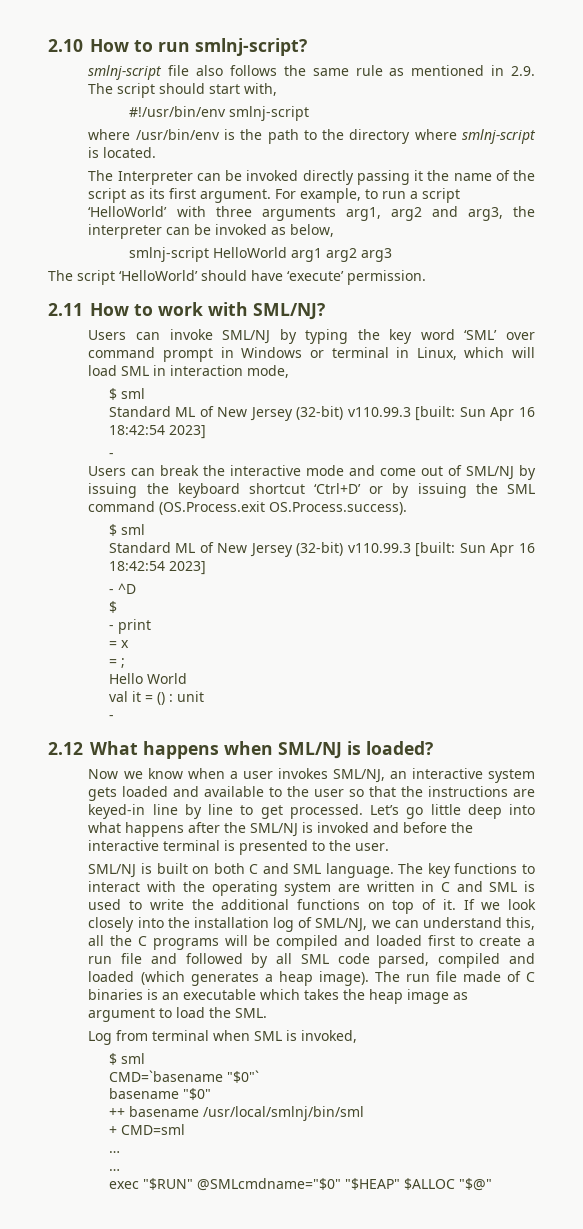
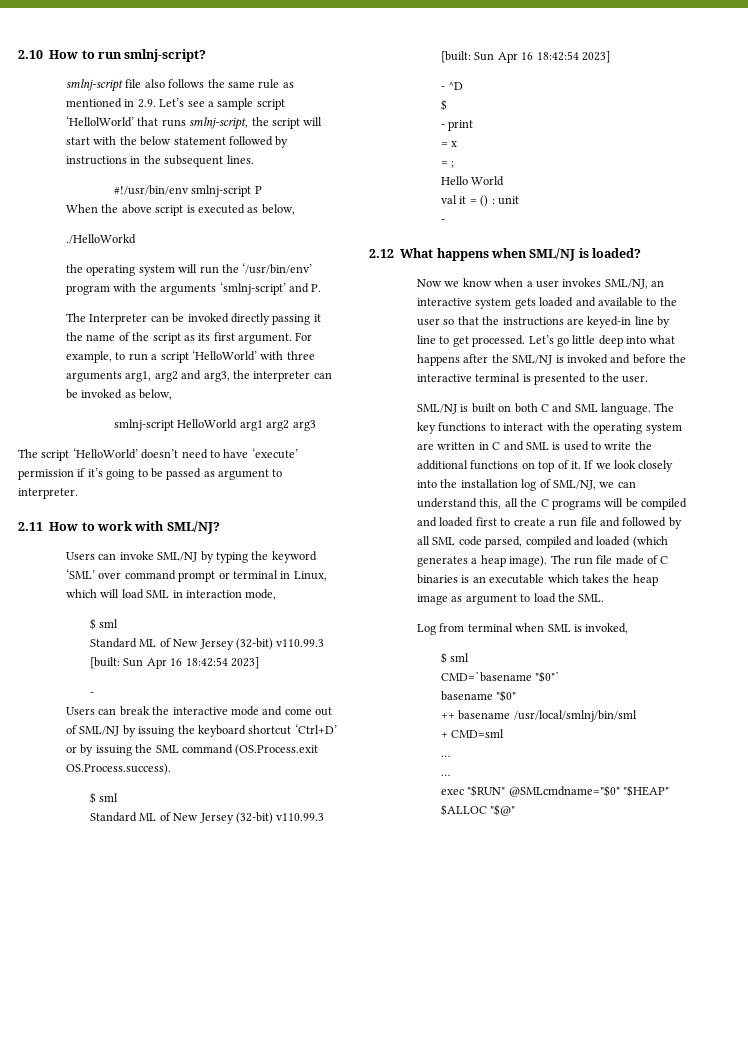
- smlnj-script file also follows the same rule as mentioned in 2.9. The script should start with,
- #!/usr/bin/env smlnj-script
- where /usr/bin/env is the path to the directory where smlnj-script is located.
+ smlnj-script file also follows the same rule as mentioned in 2.9. Let’s see a sample script ‘HellolWorld’ that runs smlnj-script, the script will start with the below statement followed by instructions in the subsequent lines.
+ #!/usr/bin/env smlnj-script P
+ When the above script is executed as below,
+ ./HelloWorkd
+ the operating system will run the ‘/usr/bin/env’ program with the arguments ‘smlnj-script’ and P.
- The script ‘HelloWorld’ should have ‘execute’ permission.
+ The script ‘HelloWorld’ doesn’t need to have ‘execute’ permission if it’s going to be passed as argument to interpreter.
- Users can invoke SML/NJ by typing the key word ‘SML’ over command prompt in Windows or terminal in Linux, which will load SML in interaction mode,
+ Users can invoke SML/NJ by typing the keyword ‘SML’ over command prompt or terminal in Linux, which will load SML in interaction mode,

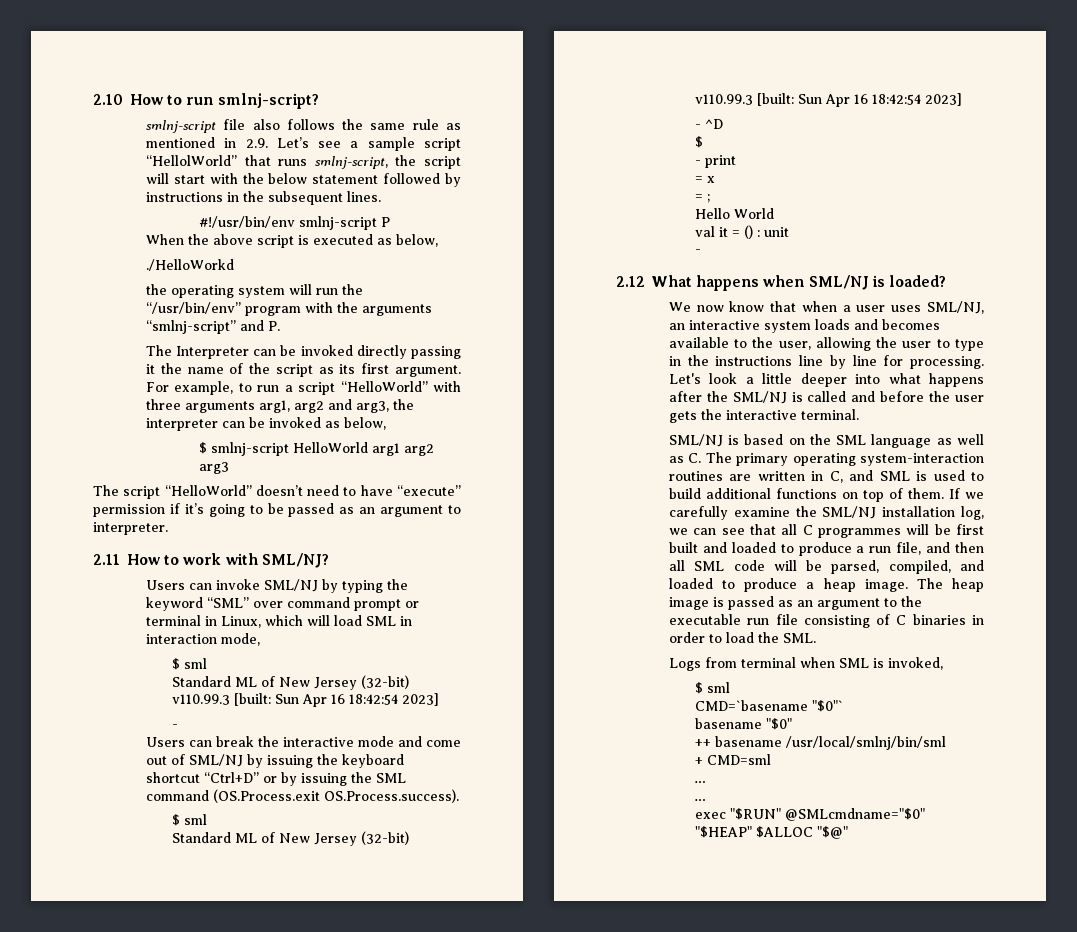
- smlnj-script file also follows the same rule as mentioned in 2.9. Let’s see a sample script ‘HellolWorld’ that runs smlnj-script, the script will start with the below statement followed by instructions in the subsequent lines.
+ smlnj-script file also follows the same rule as mentioned in 2.9. Let’s see a sample script “HellolWorld” that runs smlnj-script, the script will start with the below statement followed by instructions in the subsequent lines.
- the operating system will run the ‘/usr/bin/env’ program with the arguments ‘smlnj-script’ and P.
+ the operating system will run the “/usr/bin/env” program with the arguments “smlnj-script” and P.
- For example, to run a script ‘HelloWorld’ with three arguments arg1, arg2 and arg3, the interpreter can be invoked as below,
+ For example, to run a script “HelloWorld” with three arguments arg1, arg2 and arg3, the interpreter can be invoked as below,
- smlnj-script HelloWorld arg1 arg2 arg3
+ $ smlnj-script HelloWorld arg1 arg2 arg3
- The script ‘HelloWorld’ doesn’t need to have ‘execute’ permission if it’s going to be passed as argument to interpreter.
+ The script “HelloWorld” doesn’t need to have “execute” permission if it’s going to be passed as an argument to interpreter.
- Users can invoke SML/NJ by typing the keyword ‘SML’ over command prompt or terminal in Linux, which will load SML in interaction mode,
+ Users can invoke SML/NJ by typing the keyword “SML” over command prompt or terminal in Linux, which will load SML in interaction mode,
- Users can break the interactive mode and come out of SML/NJ by issuing the keyboard shortcut ‘Ctrl+D’ or by issuing the SML command (OS.Process.exit OS.Process.success).
+ Users can break the interactive mode and come out of SML/NJ by issuing the keyboard shortcut “Ctrl+D” or by issuing the SML command (OS.Process.exit OS.Process.success).
- Now we know when a user invokes SML/NJ, an interactive system gets loaded and available to the user so that the instructions are keyed-in line by line to get processed. Let’s go little deep into what happens after the SML/NJ is invoked and before the interactive terminal is presented to the user.
- SML/NJ is built on both C and SML language. The key functions to interact with the operating system are written in C and SML is used to write the additional functions on top of it.
+ We now know that when a user uses SML/NJ, an interactive system loads and becomes available to the user, allowing the user to type in the instructions line by line for processing. Let's look a little deeper into what happens after the SML/NJ is called and before the user gets the interactive terminal.
+ SML/NJ is based on the SML language as well as C. The primary operating system-interaction routines are written in C, and SML is used to build additional functions on top of them.
- If we look closely into the installation log of SML/NJ, we can understand this, all the C programs will be compiled and loaded first to create a run file and followed by all SML code parsed, compiled and loaded (which generates a heap image). The run file made of C binaries is an executable which takes the heap image as argument to load the SML.
+ If we carefully examine the SML/NJ installation log, we can see that all C programmes will be first built and loaded to produce a run file, and then all SML code will be parsed, compiled, and loaded to produce a heap image. The heap image is passed as an argument to the executable run file consisting of C binaries in order to load the SML.
- Log from terminal when SML is invoked,
+ Logs from terminal when SML is invoked,

